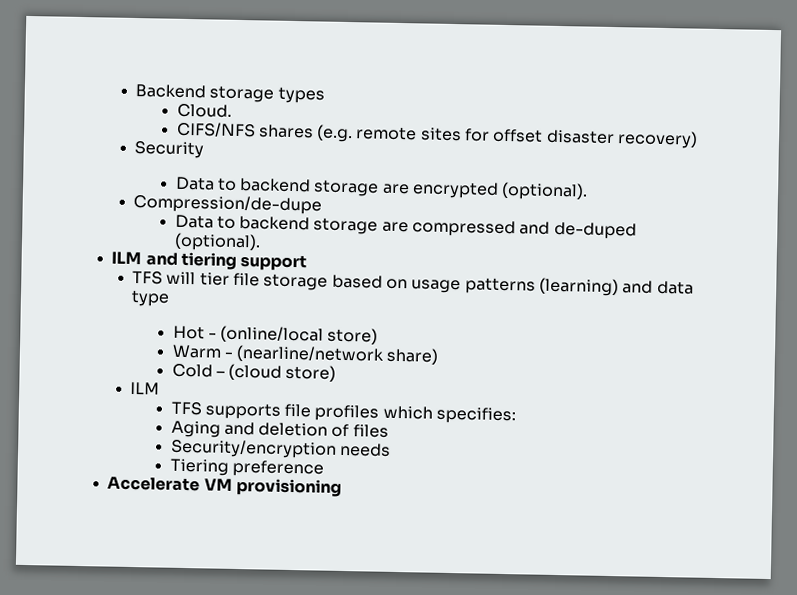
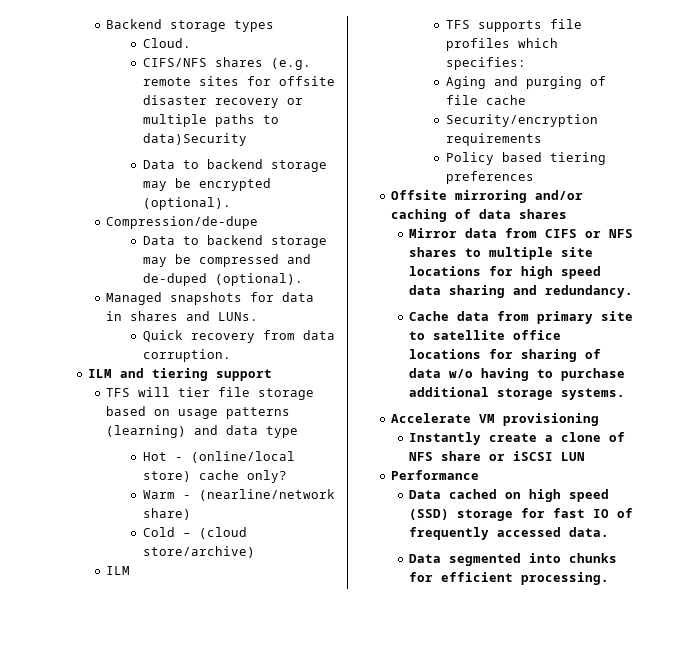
- CIFS/NFS shares (e.g. remote sites for offset disaster recovery)
- Security
- Data to backend storage are encrypted (optional).
+ CIFS/NFS shares (e.g. remote sites for offsite disaster recovery or multiple paths to data)Security
+ Data to backend storage may be encrypted (optional).
- Data to backend storage are compressed and de-duped (optional).
+ Data to backend storage may be compressed and de-duped (optional).
+ Managed snapshots for data in shares and LUNs.
+ Quick recovery from data corruption.
- Hot - (online/local store)
+ Hot - (online/local store) cache only?
- Cold – (cloud store)
+ Cold – (cloud store/archive)
- Aging and deletion of files
- Security/encryption needs
- Tiering preference
+ Aging and purging of file cache
+ Security/encryption requirements
+ Policy based tiering preferences
+ Offsite mirroring and/or caching of data shares
+ Mirror data from CIFS or NFS shares to multiple site locations for high speed data sharing and redundancy.
+ Cache data from primary site to satellite office locations for sharing of data w/o having to purchase additional storage systems.
  Accelerate VM provisioning
+ Instantly create a clone of NFS share or iSCSI LUN
+ Performance
+ Data cached on high speed (SSD) storage for fast IO of frequently accessed data.
+ Data segmented into chunks for efficient processing.

